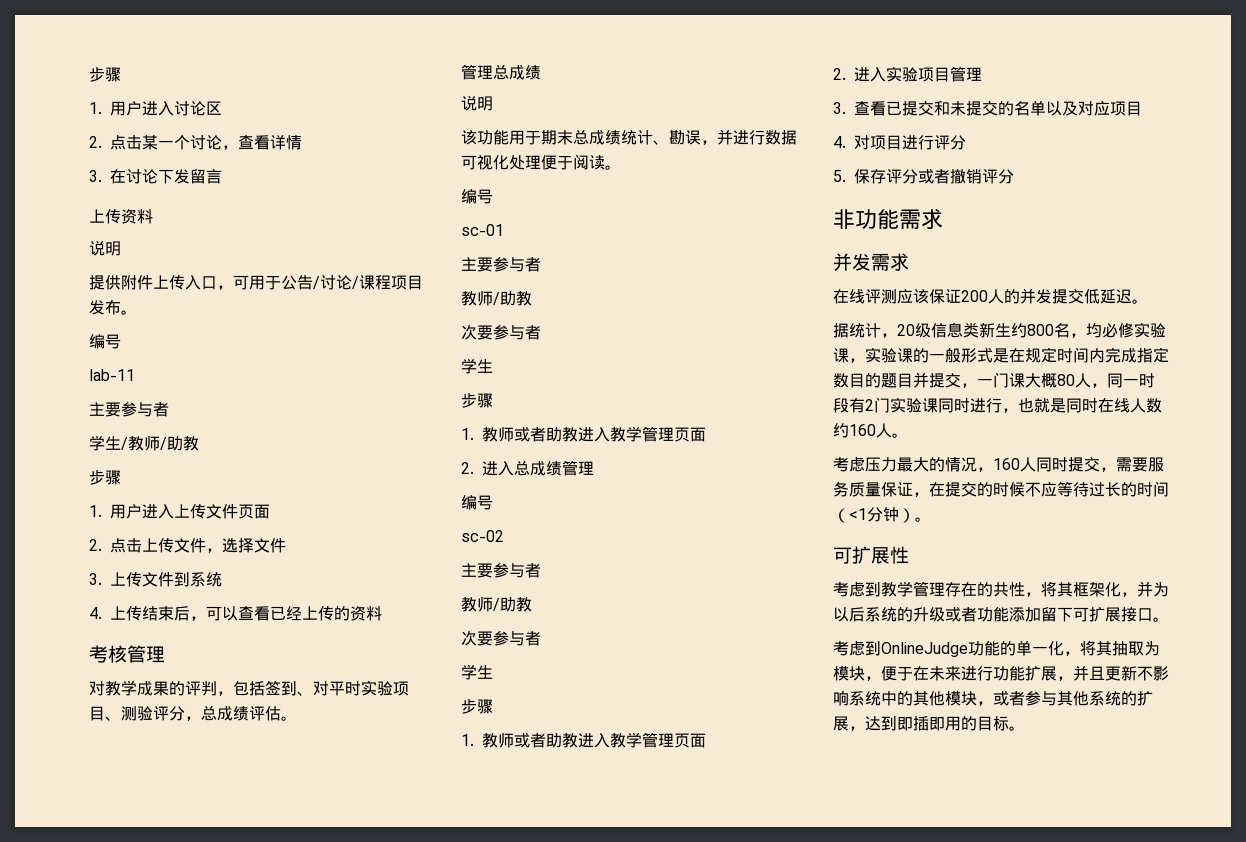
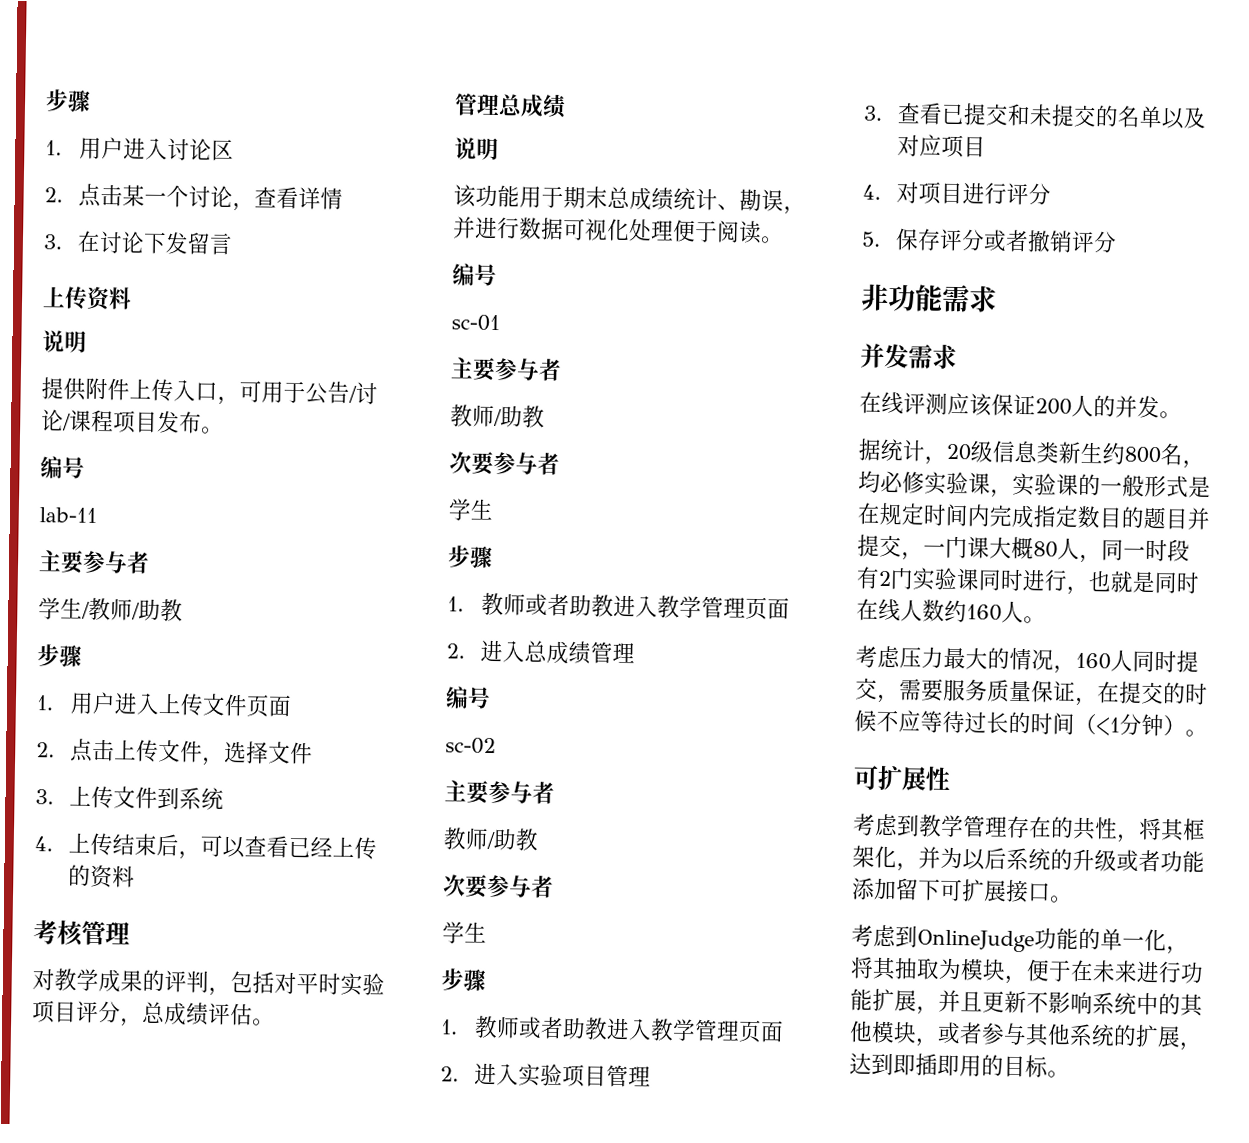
- 对教学成果的评判，包括签到、对平时实验项目、测验评分，总成绩评估。
+ 对教学成果的评判，包括对平时实验项目评分，总成绩评估。
- 在线评测应该保证200人的并发提交低延迟。
+ 在线评测应该保证200人的并发。

